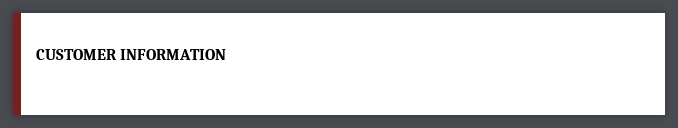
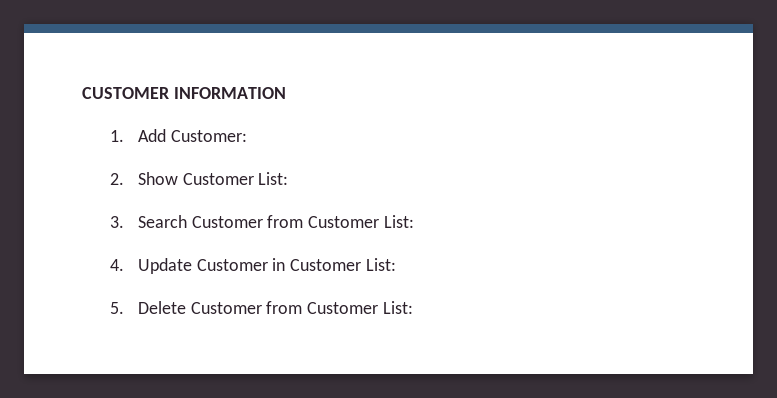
+ 1. Add Customer:
+ 2. Show Customer List:
+ 3. Search Customer from Customer List:
+ 4. Update Customer in Customer List:
+ 5. Delete Customer from Customer List:

